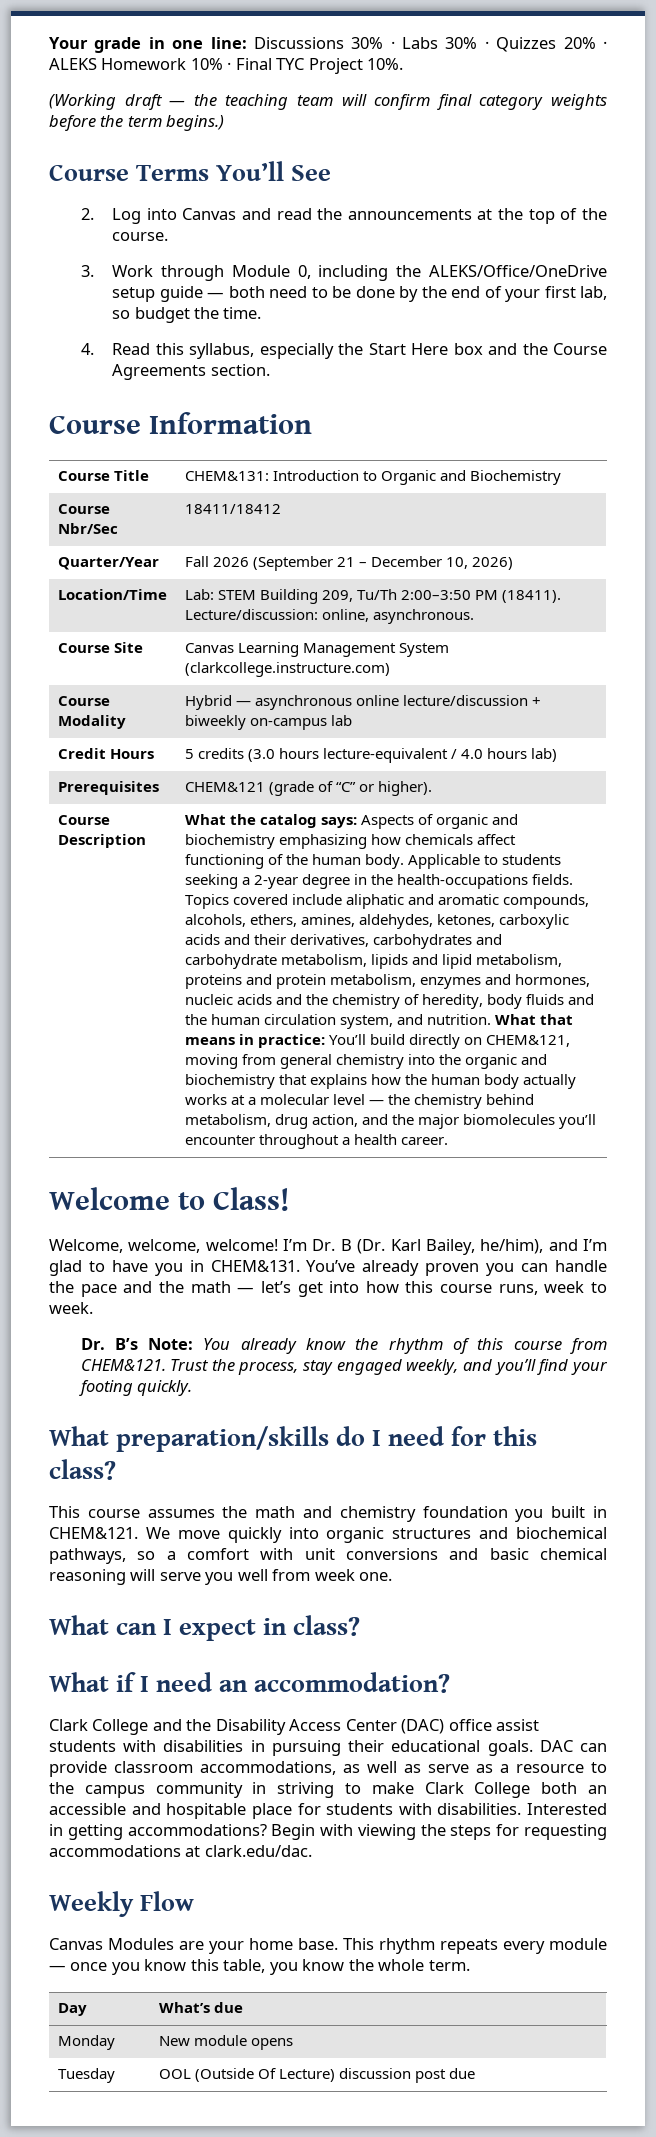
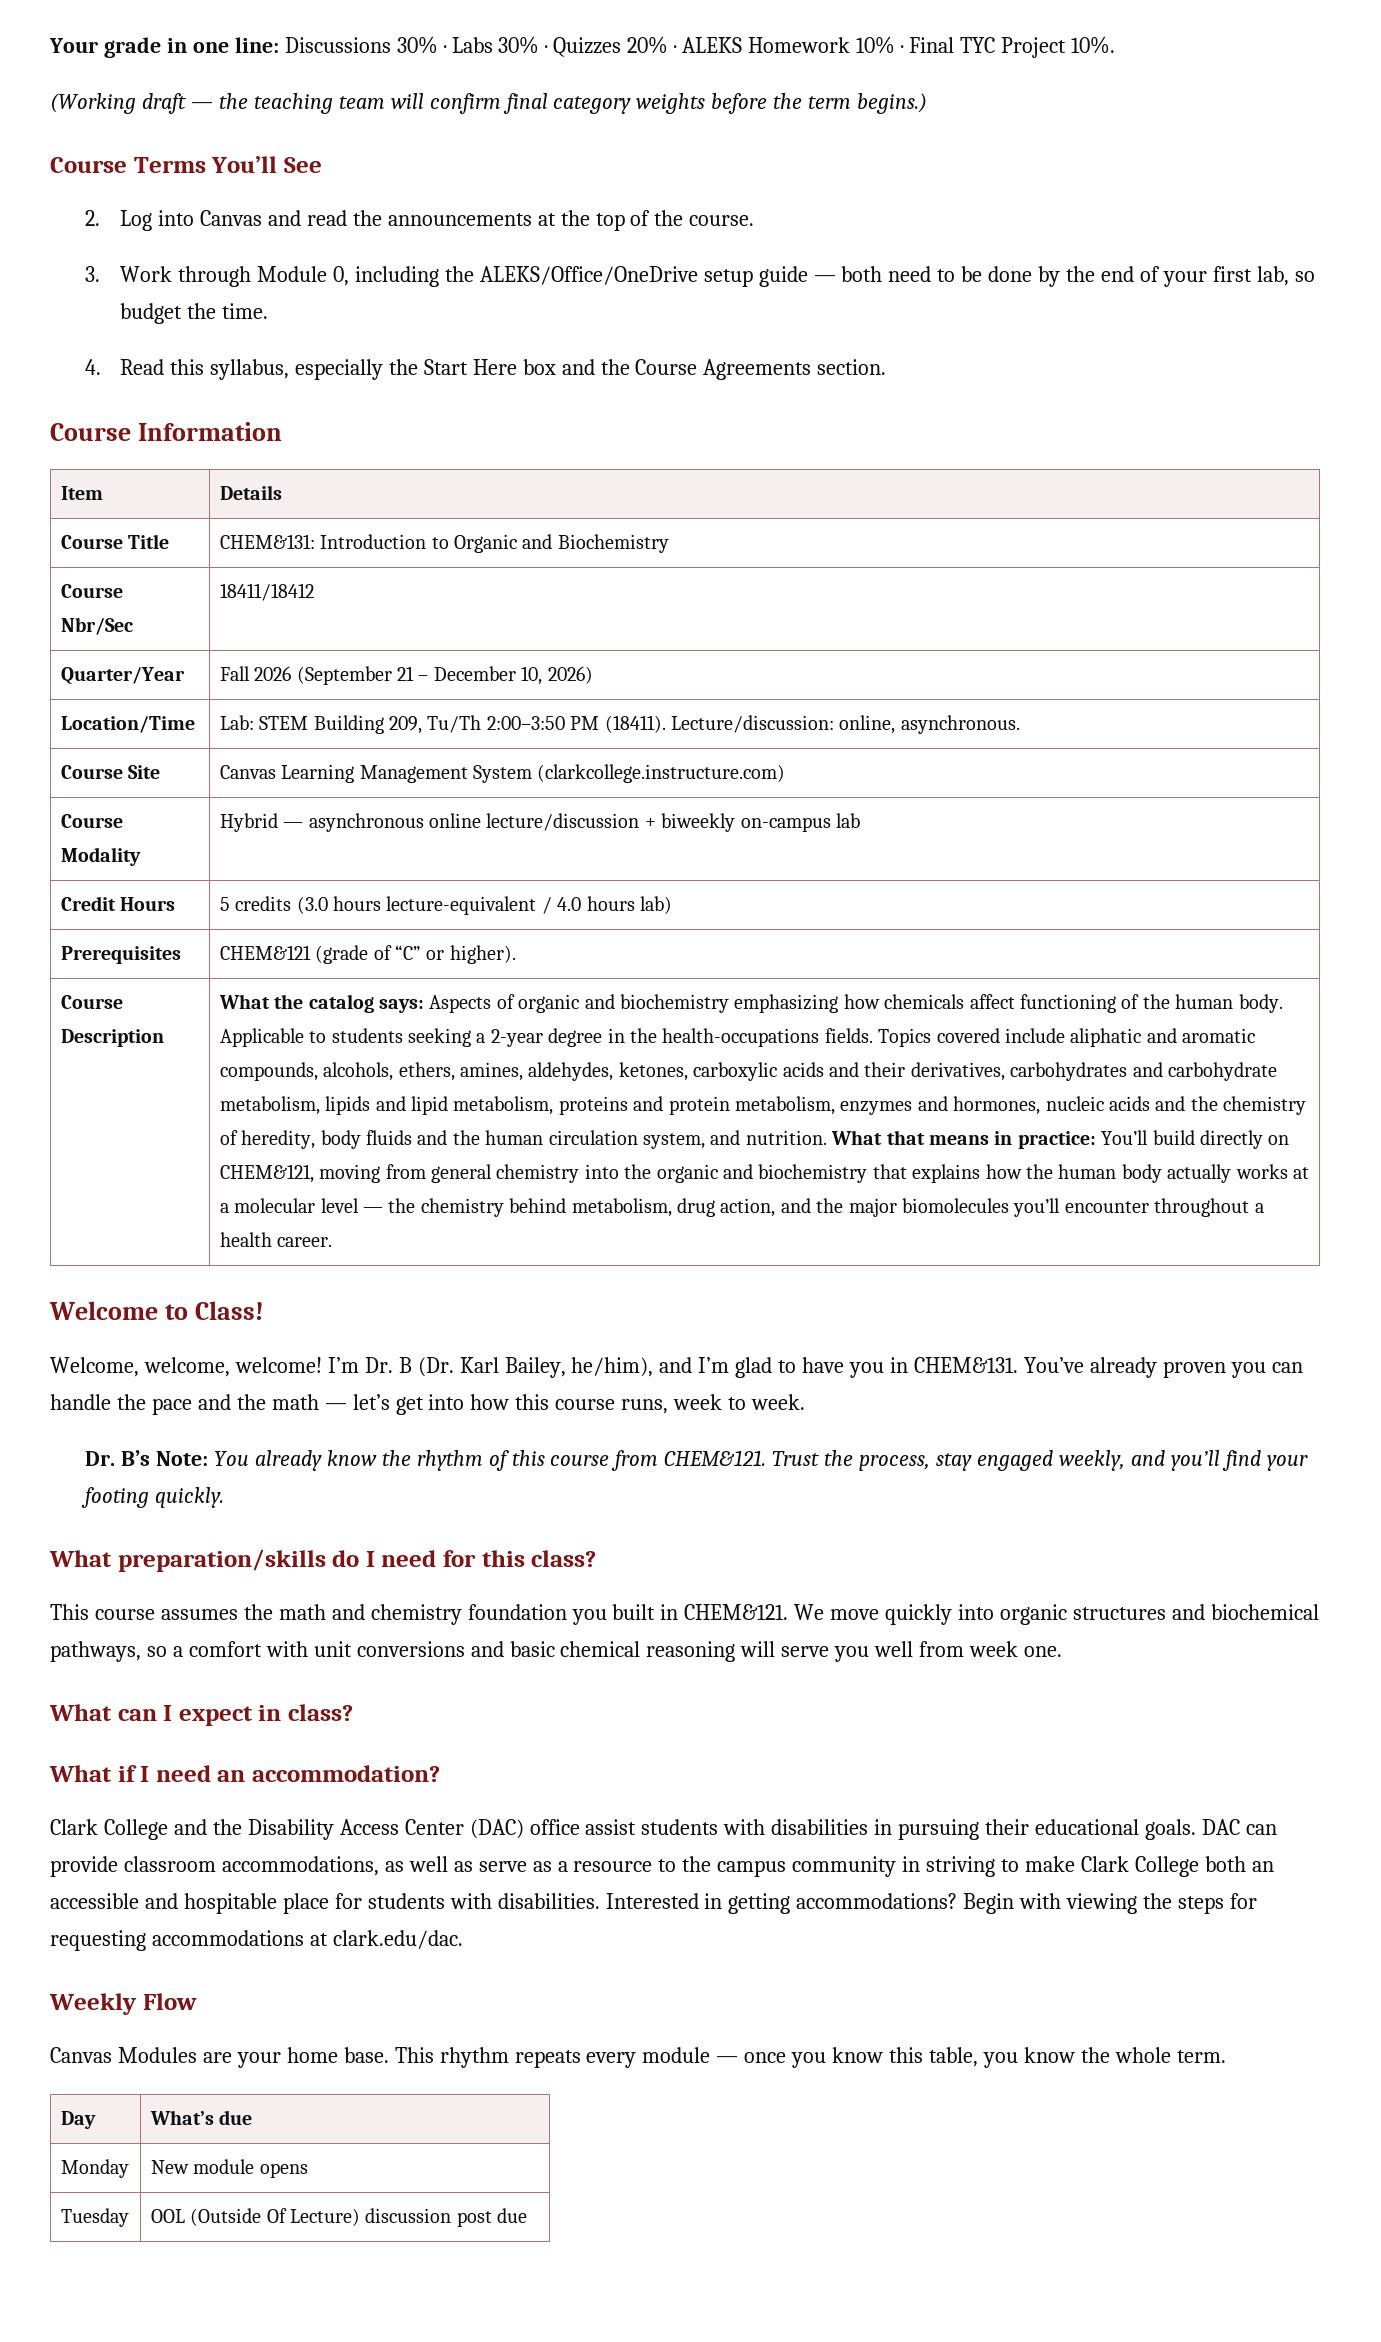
+ Item | Details

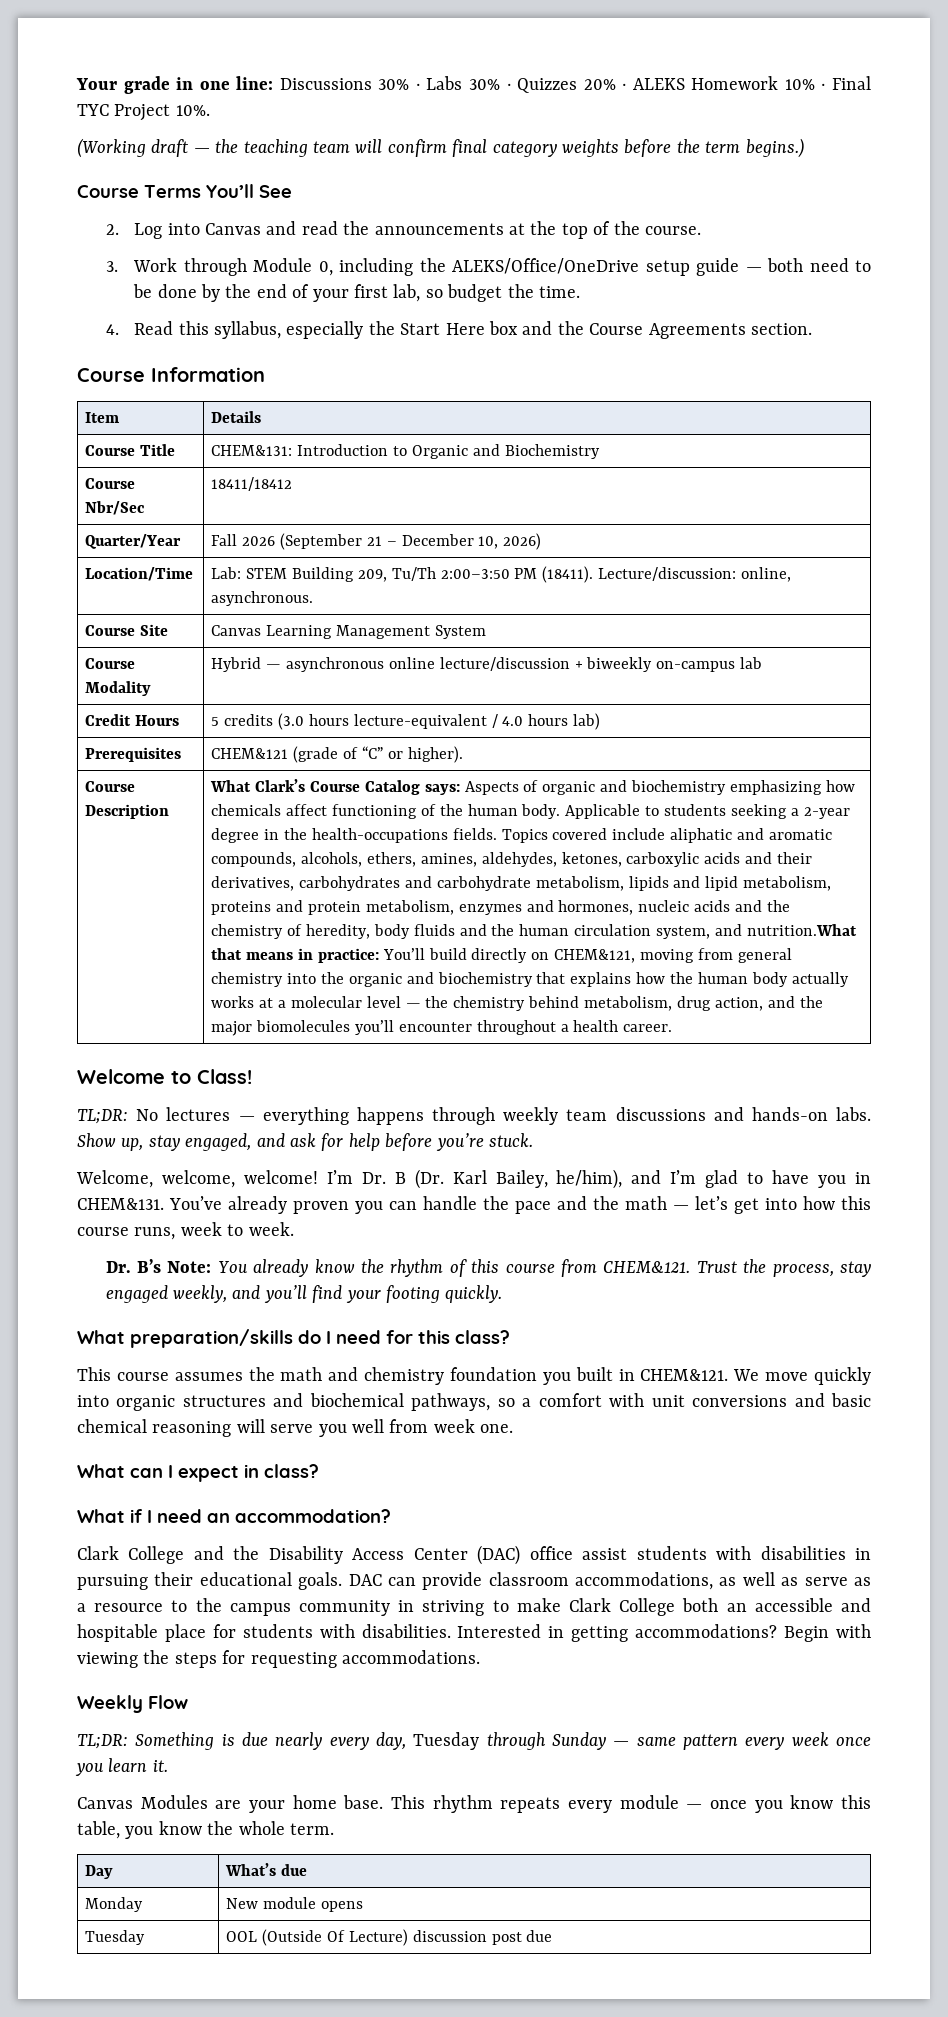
- Course Site | Canvas Learning Management System (clarkcollege.instructure.com)
+ Course Site | Canvas Learning Management System
- What the catalog says: Aspects of organic and biochemistry emphasizing how chemicals affect functioning of the human body.
+ What Clark’s Course Catalog says: Aspects of organic and biochemistry emphasizing how chemicals affect functioning of the human body.
- Topics covered include aliphatic and aromatic compounds, alcohols, ethers, amines, aldehydes, ketones, carboxylic acids and their derivatives, carbohydrates and carbohydrate metabolism, lipids and lipid metabolism, proteins and protein metabolism, enzymes and hormones, nucleic acids and the chemistry of heredity, body fluids and the human circulation system, and nutrition. What that means in practice:
+ Topics covered include aliphatic and aromatic compounds, alcohols, ethers, amines, aldehydes, ketones, carboxylic acids and their derivatives, carbohydrates and carbohydrate metabolism, lipids and lipid metabolism, proteins and protein metabolism, enzymes and hormones, nucleic acids and the chemistry of heredity, body fluids and the human circulation system, and nutrition.What that means in practice:
+ TL;DR: No lectures — everything happens through weekly team discussions and hands-on labs. Show up, stay engaged, and ask for help before you’re stuck.
- Begin with viewing the steps for requesting accommodations at clark.edu/dac.
+ Begin with viewing the steps for requesting accommodations.
+ TL;DR: Something is due nearly every day, Tuesday through Sunday — same pattern every week once you learn it.

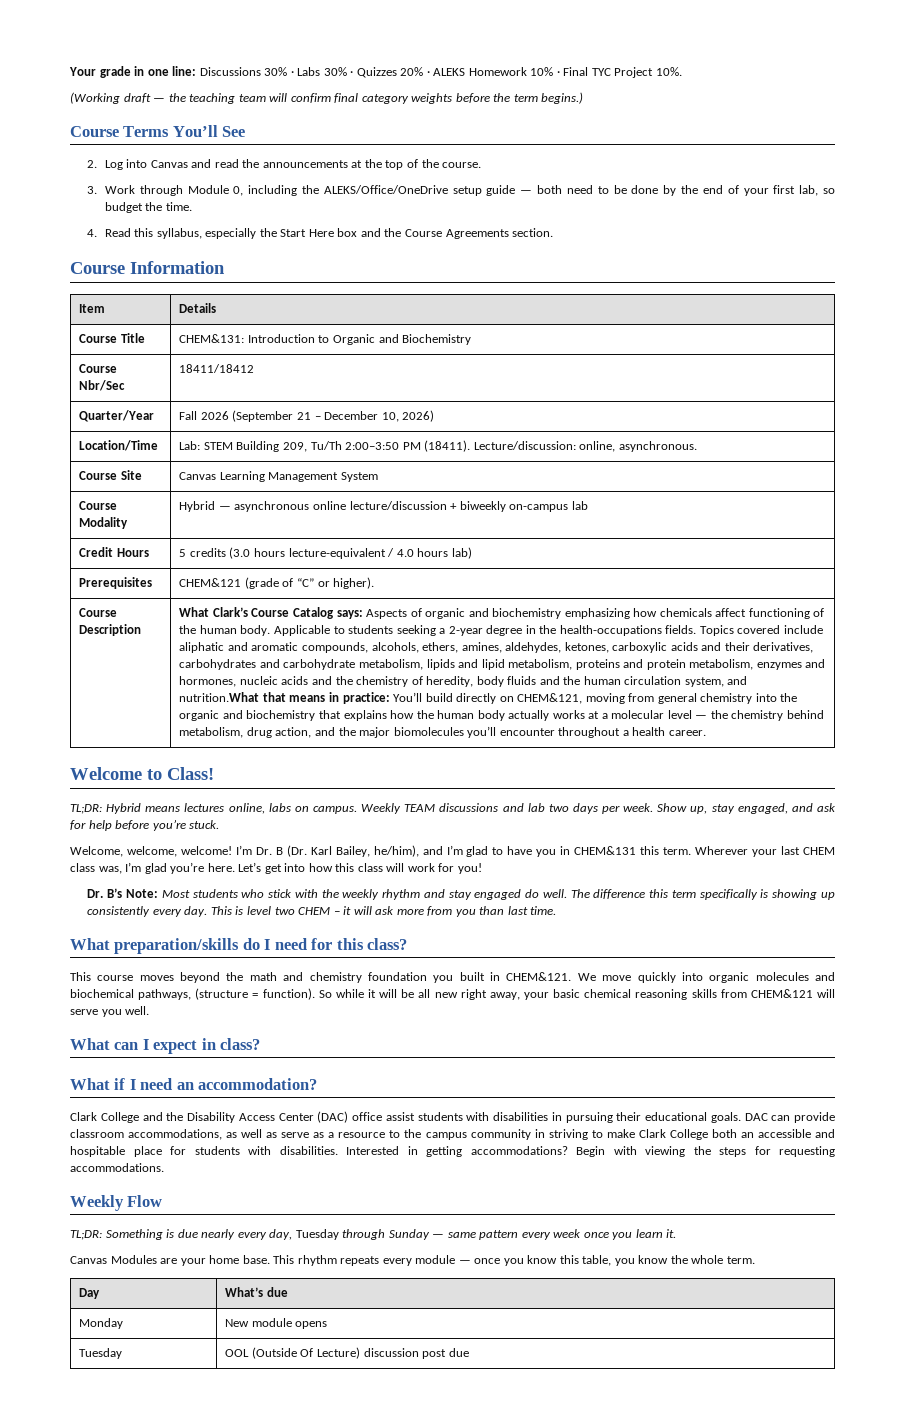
- TL;DR: No lectures — everything happens through weekly team discussions and hands-on labs.
+ TL;DR: Hybrid means lectures online, labs on campus. Weekly TEAM discussions and lab two days per week.
- I’m Dr. B (Dr. Karl Bailey, he/him), and I’m glad to have you in CHEM&131. You’ve already proven you can handle the pace and the math — let’s get into how this course runs, week to week.
- Dr. B’s Note: You already know the rhythm of this course from CHEM&121. Trust the process, stay engaged weekly, and you’ll find your footing quickly.
+ I’m Dr. B (Dr. Karl Bailey, he/him), and I’m glad to have you in CHEM&131 this term. Wherever your last CHEM class was, I’m glad you’re here. Let’s get into how this class will work for you!
+ Dr. B’s Note: Most students who stick with the weekly rhythm and stay engaged do well. The difference this term specifically is showing up consistently every day. This is level two CHEM – it will ask more from you than last time.
- This course assumes the math and chemistry foundation you built in CHEM&121.
+ This course moves beyond the math and chemistry foundation you built in CHEM&121.
- We move quickly into organic structures and biochemical pathways, so a comfort with unit conversions and basic chemical reasoning will serve you well from week one.
+ We move quickly into organic molecules and biochemical pathways, (structure = function). So while it will be all new right away, your basic chemical reasoning skills from CHEM&121 will serve you well.

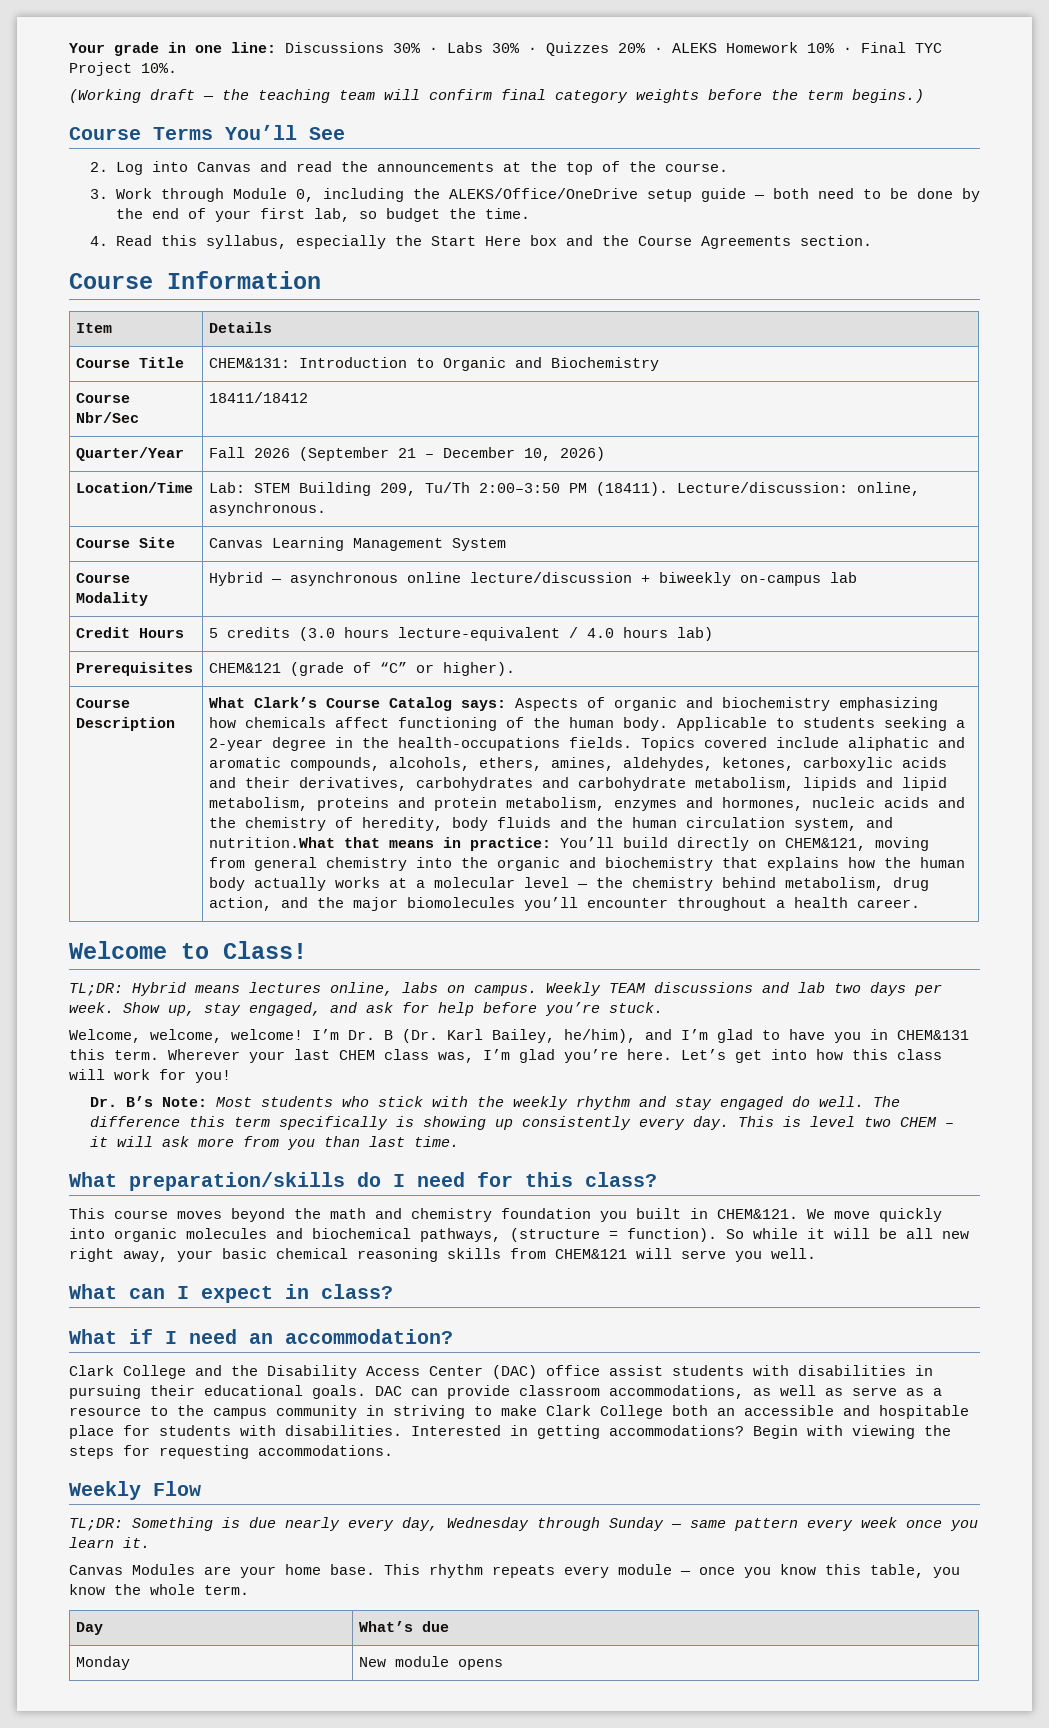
- TL;DR: Something is due nearly every day, Tuesday through Sunday — same pattern every week once you learn it.
+ TL;DR: Something is due nearly every day, Wednesday through Sunday — same pattern every week once you learn it.
- Tuesday | OOL (Outside Of Lecture) discussion post due

